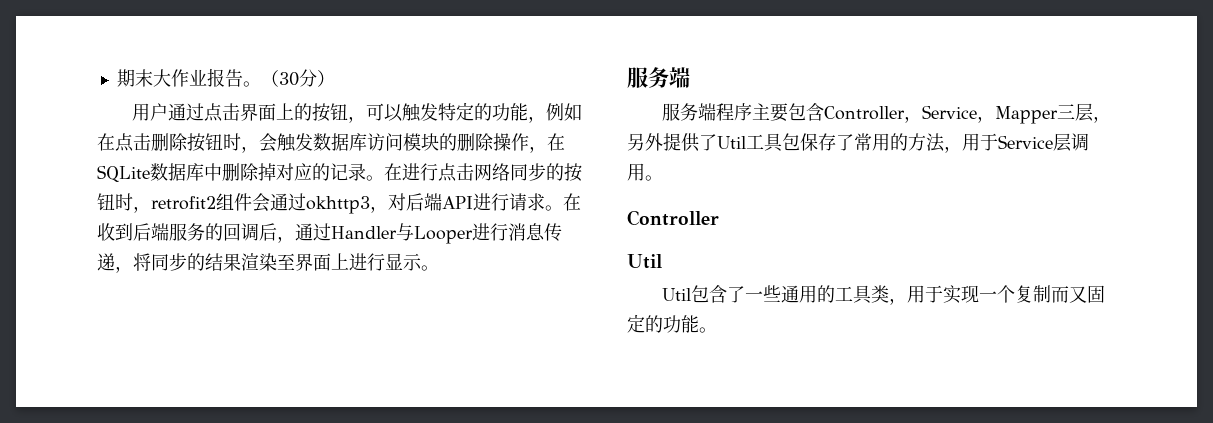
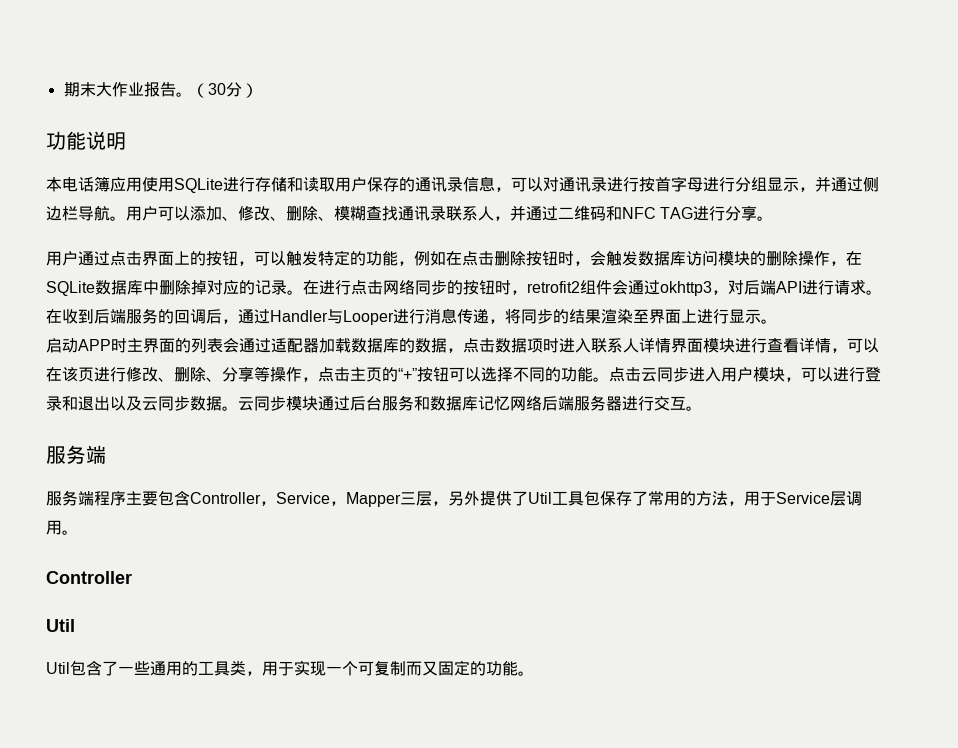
+ 功能说明
+ 本电话簿应用使用SQLite进行存储和读取用户保存的通讯录信息，可以对通讯录进行按首字母进行分组显示，并通过侧边栏导航。用户可以添加、修改、删除、模糊查找通讯录联系人，并通过二维码和NFC TAG进行分享。
+ 启动APP时主界面的列表会通过适配器加载数据库的数据，点击数据项时进入联系人详情界面模块进行查看详情，可以在该页进行修改、删除、分享等操作，点击主页的“+”按钮可以选择不同的功能。点击云同步进入用户模块，可以进行登录和退出以及云同步数据。云同步模块通过后台服务和数据库记忆网络后端服务器进行交互。
- Util包含了一些通用的工具类，用于实现一个复制而又固定的功能。
+ Util包含了一些通用的工具类，用于实现一个可复制而又固定的功能。

